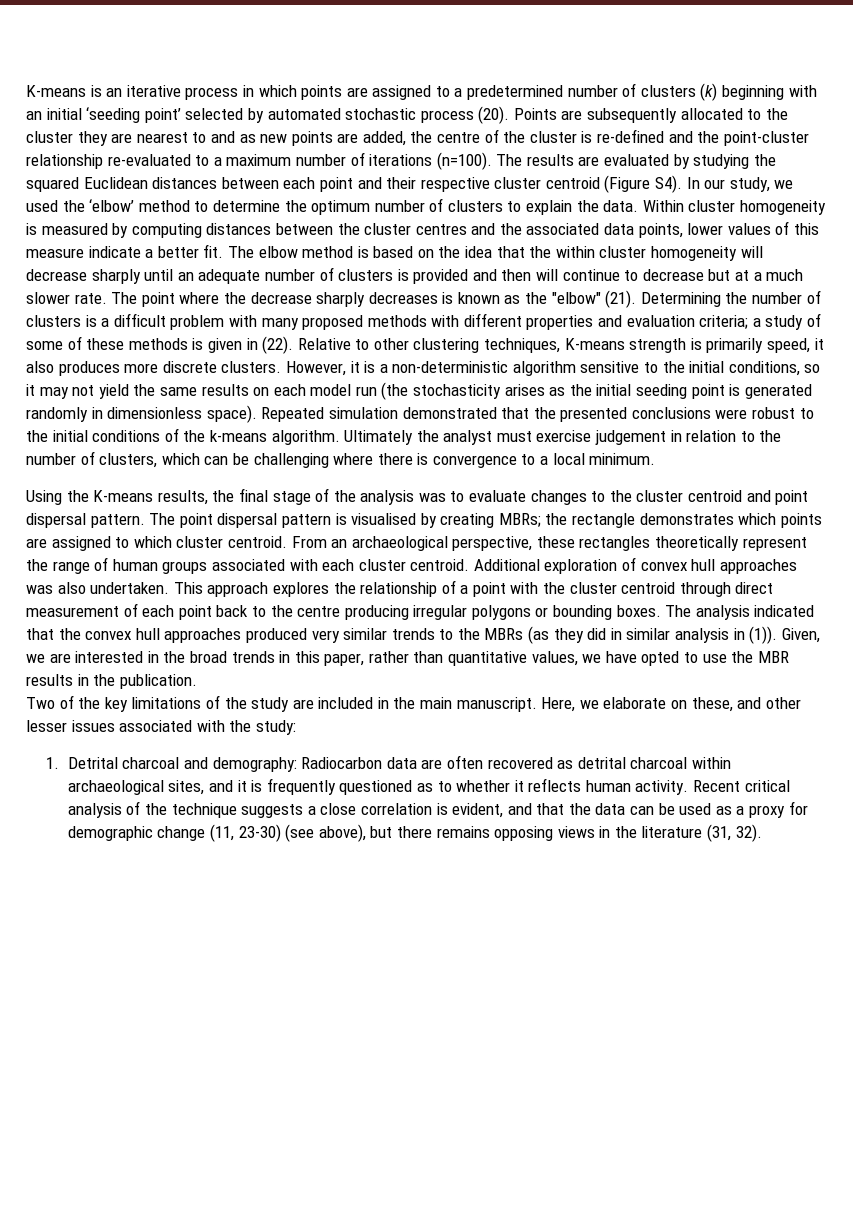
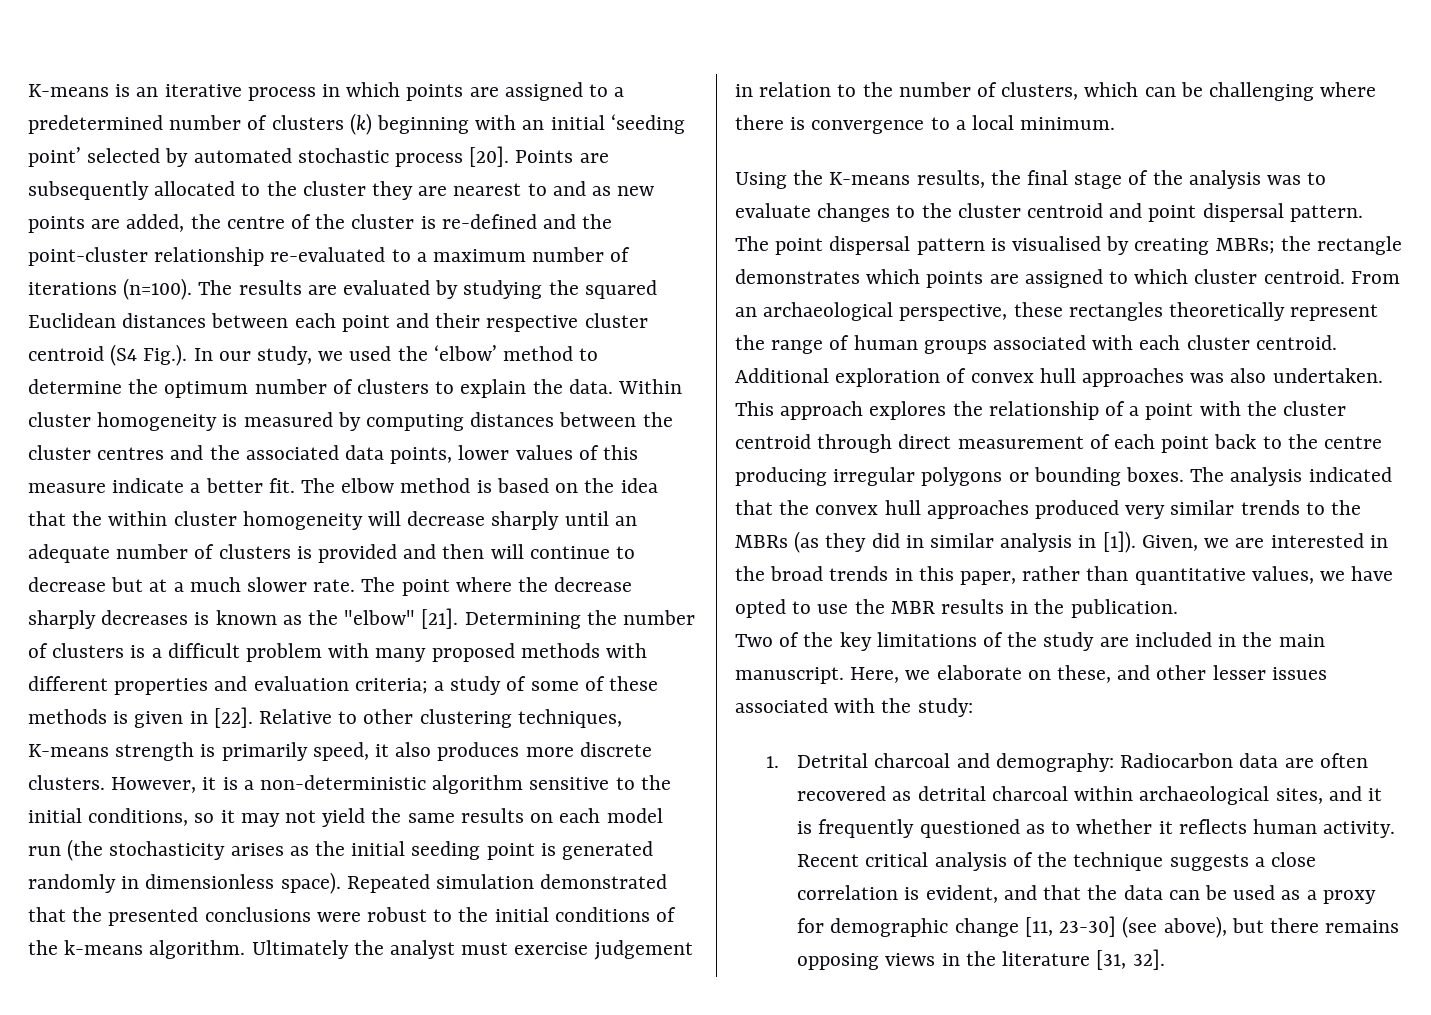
- K-means is an iterative process in which points are assigned to a predetermined number of clusters (k) beginning with an initial ‘seeding point’ selected by automated stochastic process (20).
+ K-means is an iterative process in which points are assigned to a predetermined number of clusters (k) beginning with an initial ‘seeding point’ selected by automated stochastic process [20].
- The results are evaluated by studying the squared Euclidean distances between each point and their respective cluster centroid (Figure S4). In our study, we used the ‘elbow’ method to determine the optimum number of clusters to explain the data.
+ The results are evaluated by studying the squared Euclidean distances between each point and their respective cluster centroid (S4 Fig.). In our study, we used the ‘elbow’ method to determine the optimum number of clusters to explain the data.
- The point where the decrease sharply decreases is known as the "elbow" (21).
+ The point where the decrease sharply decreases is known as the "elbow" [21].
- Determining the number of clusters is a difficult problem with many proposed methods with different properties and evaluation criteria; a study of some of these methods is given in (22).
+ Determining the number of clusters is a difficult problem with many proposed methods with different properties and evaluation criteria; a study of some of these methods is given in [22].
- The analysis indicated that the convex hull approaches produced very similar trends to the MBRs (as they did in similar analysis in (1)).
+ The analysis indicated that the convex hull approaches produced very similar trends to the MBRs (as they did in similar analysis in [1]).
- Recent critical analysis of the technique suggests a close correlation is evident, and that the data can be used as a proxy for demographic change (11, 23-30) (see above), but there remains opposing views in the literature (31, 32).
+ Recent critical analysis of the technique suggests a close correlation is evident, and that the data can be used as a proxy for demographic change [11, 23-30] (see above), but there remains opposing views in the literature [31, 32].

